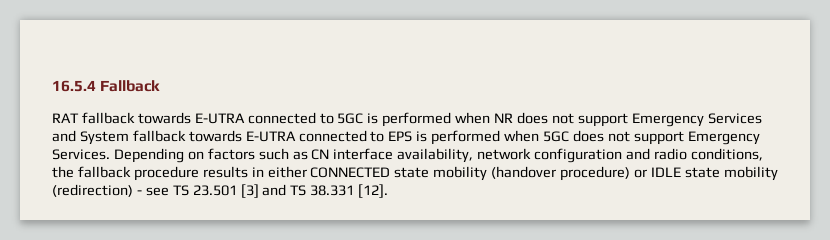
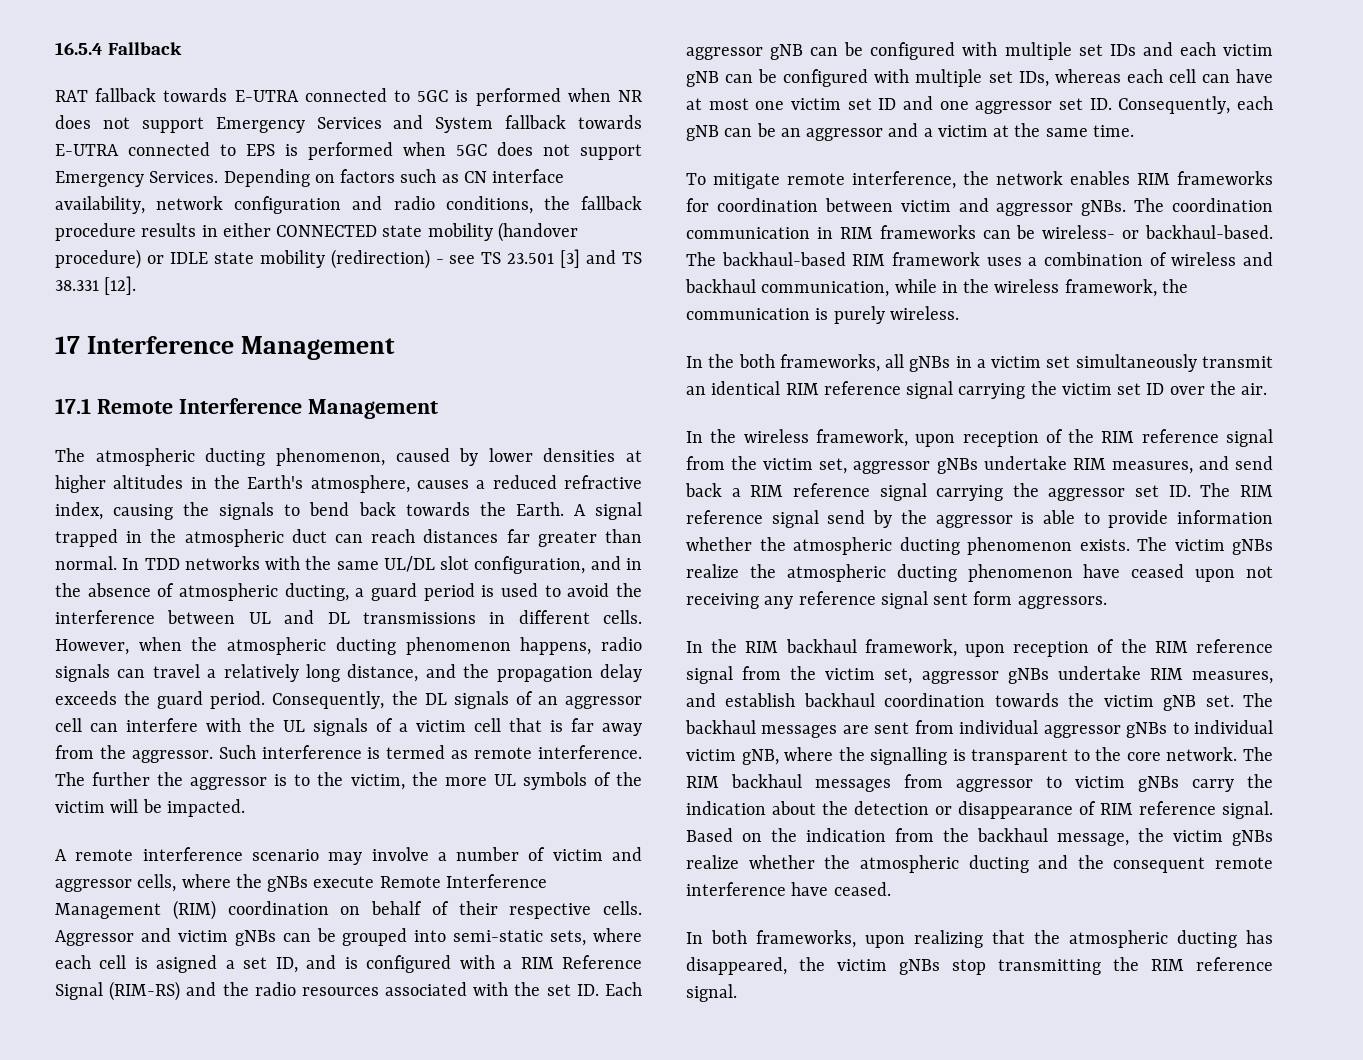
+ 17 Interference Management
+ 17.1 Remote Interference Management
+ The atmospheric ducting phenomenon, caused by lower densities at higher altitudes in the Earth's atmosphere, causes a reduced refractive index, causing the signals to bend back towards the Earth. A signal trapped in the atmospheric duct can reach distances far greater than normal. In TDD networks with the same UL/DL slot configuration, and in the absence of atmospheric ducting, a guard period is used to avoid the interference between UL and DL transmissions in different cells. However, when the atmospheric ducting phenomenon happens, radio signals can travel a relatively long distance, and the propagation delay exceeds the guard period. Consequently, the DL signals of an aggressor cell can interfere with the UL signals of a victim cell that is far away from the aggressor. Such interference is termed as remote interference. The further the aggressor is to the victim, the more UL symbols of the victim will be impacted.
+ A remote interference scenario may involve a number of victim and aggressor cells, where the gNBs execute Remote Interference Management (RIM) coordination on behalf of their respective cells. Aggressor and victim gNBs can be grouped into semi-static sets, where each cell is asigned a set ID, and is configured with a RIM Reference Signal (RIM-RS) and the radio resources associated with the set ID. Each aggressor gNB can be configured with multiple set IDs and each victim gNB can be configured with multiple set IDs, whereas each cell can have at most one victim set ID and one aggressor set ID. Consequently, each gNB can be an aggressor and a victim at the same time.
+ To mitigate remote interference, the network enables RIM frameworks for coordination between victim and aggressor gNBs. The coordination communication in RIM frameworks can be wireless- or backhaul-based. The backhaul-based RIM framework uses a combination of wireless and backhaul communication, while in the wireless framework, the communication is purely wireless.
+ In the both frameworks, all gNBs in a victim set simultaneously transmit an identical RIM reference signal carrying the victim set ID over the air.
+ In the wireless framework, upon reception of the RIM reference signal from the victim set, aggressor gNBs undertake RIM measures, and send back a RIM reference signal carrying the aggressor set ID. The RIM reference signal send by the aggressor is able to provide information whether the atmospheric ducting phenomenon exists. The victim gNBs realize the atmospheric ducting phenomenon have ceased upon not receiving any reference signal sent form aggressors.
+ In the RIM backhaul framework, upon reception of the RIM reference signal from the victim set, aggressor gNBs undertake RIM measures, and establish backhaul coordination towards the victim gNB set. The backhaul messages are sent from individual aggressor gNBs to individual victim gNB, where the signalling is transparent to the core network. The RIM backhaul messages from aggressor to victim gNBs carry the indication about the detection or disappearance of RIM reference signal. Based on the indication from the backhaul message, the victim gNBs realize whether the atmospheric ducting and the consequent remote interference have ceased.
+ In both frameworks, upon realizing that the atmospheric ducting has disappeared, the victim gNBs stop transmitting the RIM reference signal.

